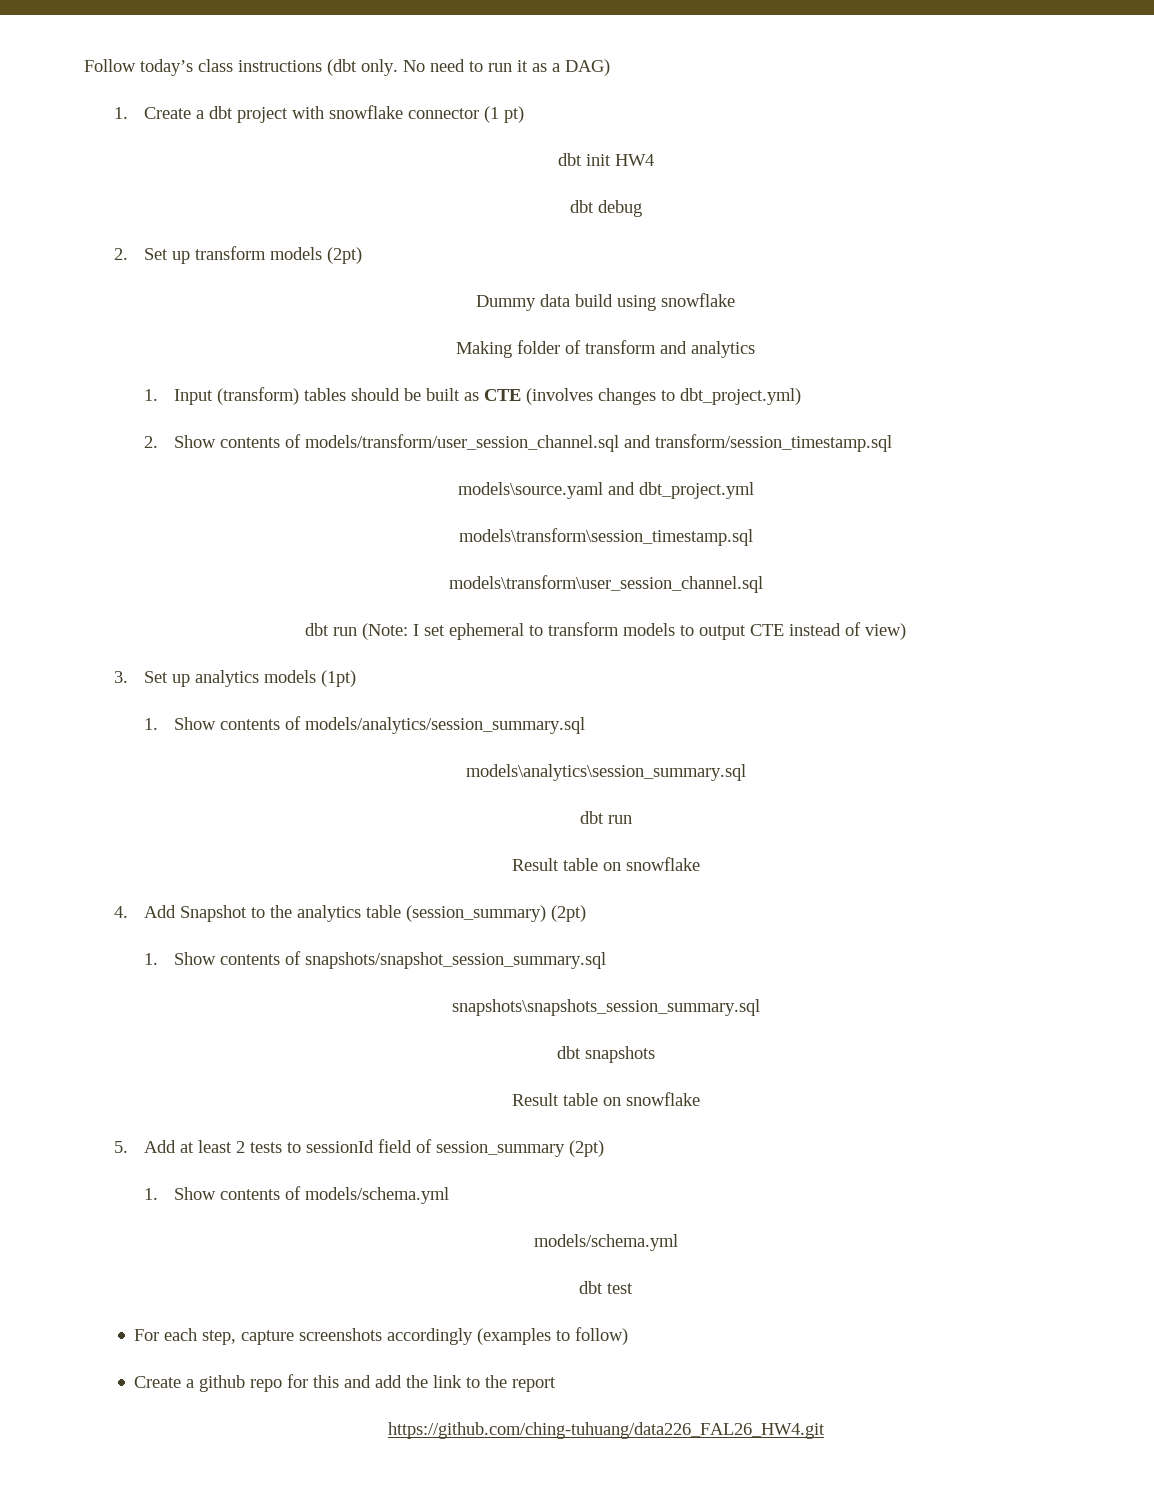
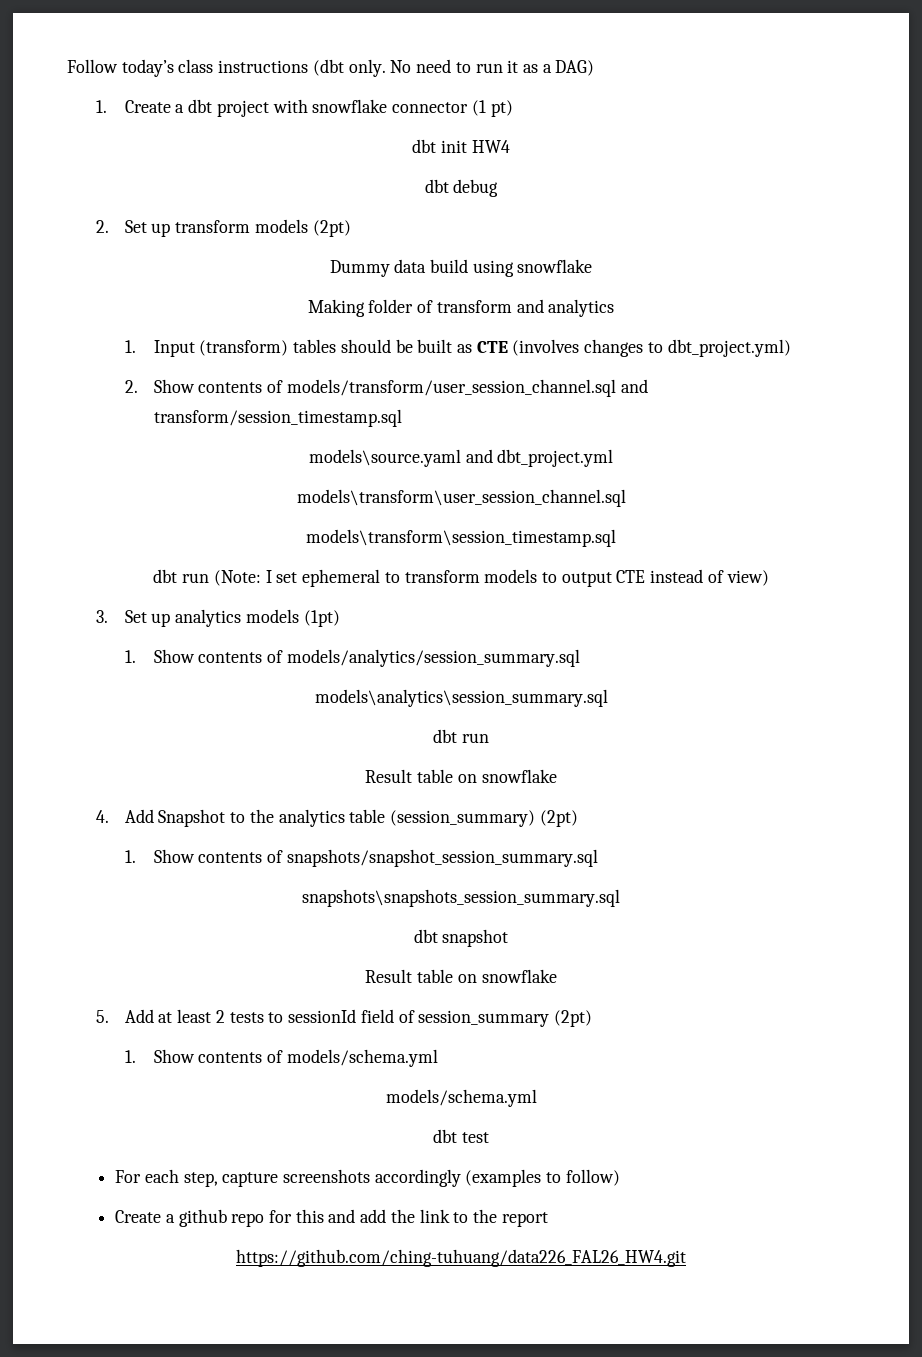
+ models\transform\user_session_channel.sql
- models\transform\user_session_channel.sql
- dbt snapshots
+ dbt snapshot

